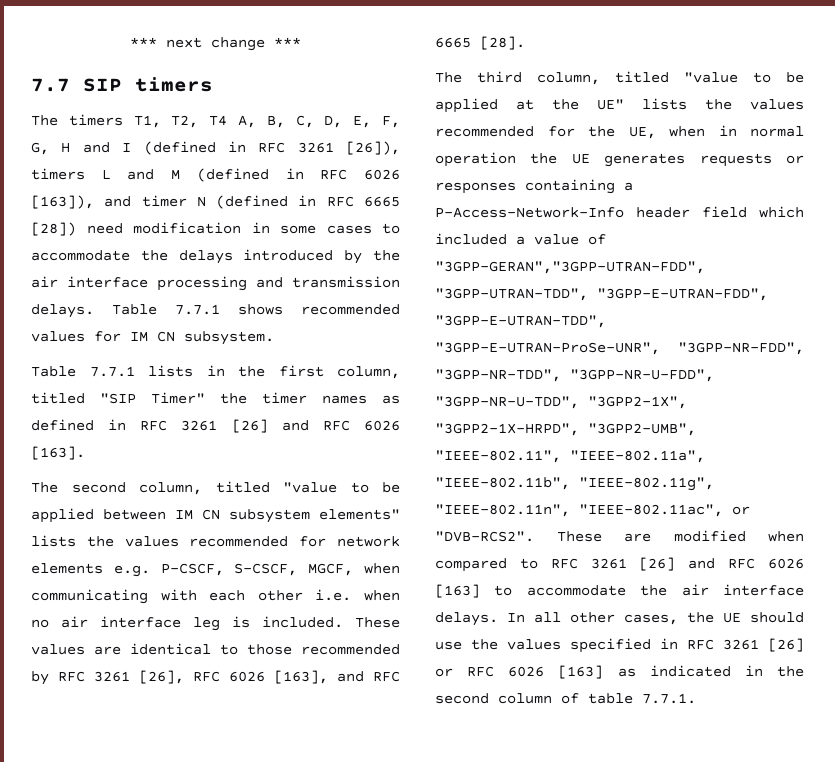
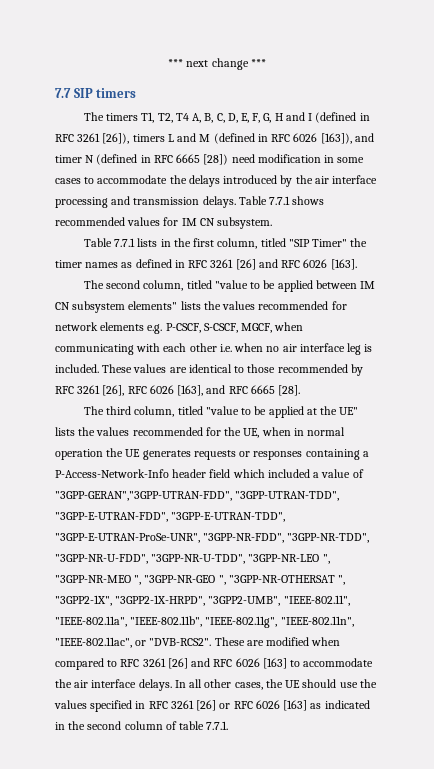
- The third column, titled "value to be applied at the UE" lists the values recommended for the UE, when in normal operation the UE generates requests or responses containing a P-Access-Network-Info header field which included a value of "3GPP-GERAN","3GPP-UTRAN-FDD", "3GPP-UTRAN-TDD", "3GPP-E-UTRAN-FDD", "3GPP-E-UTRAN-TDD", "3GPP-E-UTRAN-ProSe-UNR", "3GPP-NR-FDD", "3GPP-NR-TDD", "3GPP-NR-U-FDD", "3GPP-NR-U-TDD", "3GPP2-1X", "3GPP2-1X-HRPD", "3GPP2-UMB", "IEEE-802.11", "IEEE-802.11a", "IEEE-802.11b", "IEEE-802.11g", "IEEE-802.11n", "IEEE-802.11ac", or "DVB-RCS2".
+ The third column, titled "value to be applied at the UE" lists the values recommended for the UE, when in normal operation the UE generates requests or responses containing a P-Access-Network-Info header field which included a value of "3GPP-GERAN","3GPP-UTRAN-FDD", "3GPP-UTRAN-TDD", "3GPP-E-UTRAN-FDD", "3GPP-E-UTRAN-TDD", "3GPP-E-UTRAN-ProSe-UNR", "3GPP-NR-FDD", "3GPP-NR-TDD", "3GPP-NR-U-FDD", "3GPP-NR-U-TDD", "3GPP-NR-LEO ", "3GPP-NR-MEO ", "3GPP-NR-GEO ", "3GPP-NR-OTHERSAT ", "3GPP2-1X", "3GPP2-1X-HRPD", "3GPP2-UMB", "IEEE-802.11", "IEEE-802.11a", "IEEE-802.11b", "IEEE-802.11g", "IEEE-802.11n", "IEEE-802.11ac", or "DVB-RCS2".

